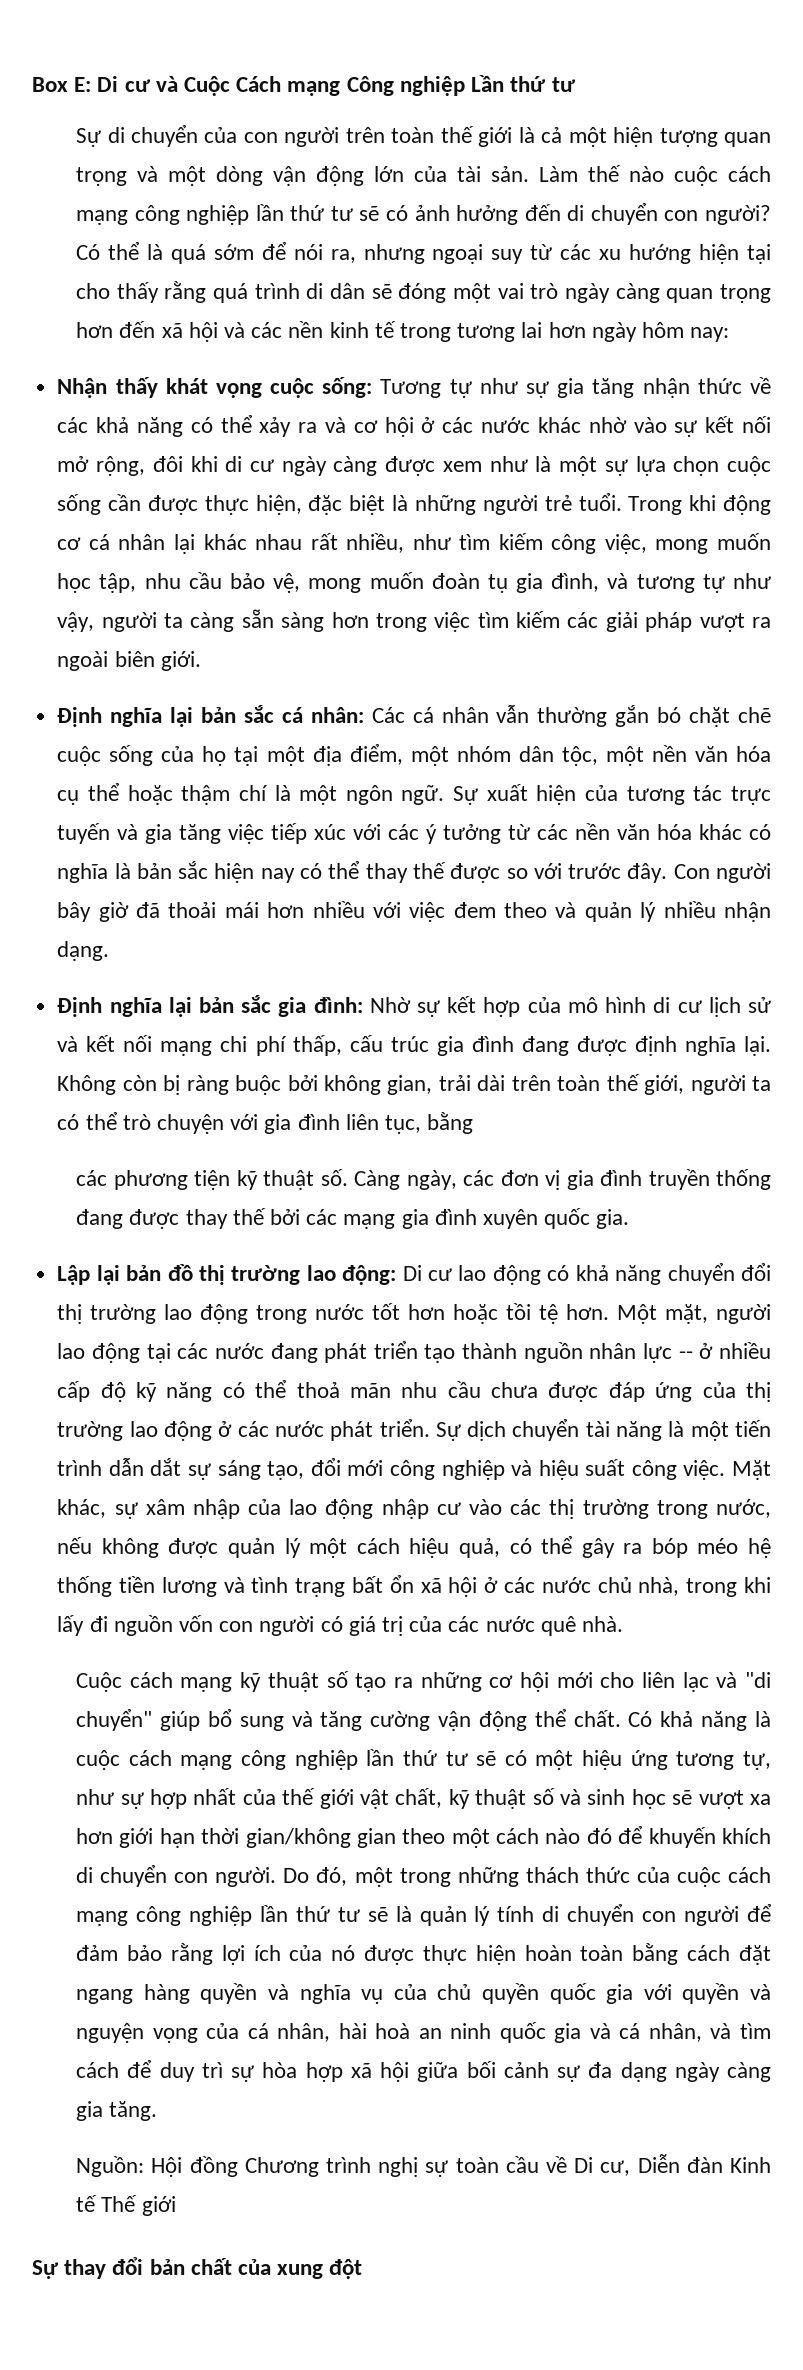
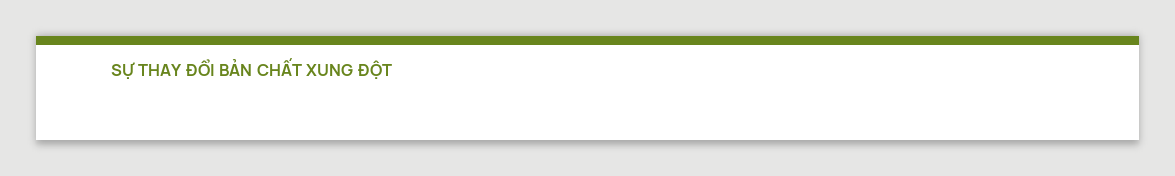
- Box E: Di cư và Cuộc Cách mạng Công nghiệp Lần thứ tư
- Sự di chuyển của con người trên toàn thế giới là cả một hiện tượng quan trọng và một dòng vận động lớn của tài sản. Làm thế nào cuộc cách mạng công nghiệp lần thứ tư sẽ có ảnh hưởng đến di chuyển con người? Có thể là quá sớm để nói ra, nhưng ngoại suy từ các xu hướng hiện tại cho thấy rằng quá trình di dân sẽ đóng một vai trò ngày càng quan trọng hơn đến xã hội và các nền kinh tế trong tương lai hơn ngày hôm nay:
- Nhận thấy khát vọng cuộc sống: Tương tự như sự gia tăng nhận thức về các khả năng có thể xảy ra và cơ hội ở các nước khác nhờ vào sự kết nối mở rộng, đôi khi di cư ngày càng được xem như là một sự lựa chọn cuộc sống cần được thực hiện, đặc biệt là những người trẻ tuổi. Trong khi động cơ cá nhân lại khác nhau rất nhiều, như tìm kiếm công việc, mong muốn học tập, nhu cầu bảo vệ, mong muốn đoàn tụ gia đình, và tương tự như vậy, người ta càng sẵn sàng hơn trong việc tìm kiếm các giải pháp vượt ra ngoài biên giới.
- Định nghĩa lại bản sắc cá nhân: Các cá nhân vẫn thường gắn bó chặt chẽ cuộc sống của họ tại một địa điểm, một nhóm dân tộc, một nền văn hóa cụ thể hoặc thậm chí là một ngôn ngữ. Sự xuất hiện của tương tác trực tuyến và gia tăng việc tiếp xúc với các ý tưởng từ các nền văn hóa khác có nghĩa là bản sắc hiện nay có thể thay thế được so với trước đây. Con người bây giờ đã thoải mái hơn nhiều với việc đem theo và quản lý nhiều nhận dạng.
- Định nghĩa lại bản sắc gia đình: Nhờ sự kết hợp của mô hình di cư lịch sử và kết nối mạng chi phí thấp, cấu trúc gia đình đang được định nghĩa lại. Không còn bị ràng buộc bởi không gian, trải dài trên toàn thế giới, người ta có thể trò chuyện với gia đình liên tục, bằng
- các phương tiện kỹ thuật số. Càng ngày, các đơn vị gia đình truyền thống đang được thay thế bởi các mạng gia đình xuyên quốc gia.
- Lập lại bản đồ thị trường lao động: Di cư lao động có khả năng chuyển đổi thị trường lao động trong nước tốt hơn hoặc tồi tệ hơn. Một mặt, người lao động tại các nước đang phát triển tạo thành nguồn nhân lực -- ở nhiều cấp độ kỹ năng có thể thoả mãn nhu cầu chưa được đáp ứng của thị trường lao động ở các nước phát triển. Sự dịch chuyển tài năng là một tiến trình dẫn dắt sự sáng tạo, đổi mới công nghiệp và hiệu suất công việc. Mặt khác, sự xâm nhập của lao động nhập cư vào các thị trường trong nước, nếu không được quản lý một cách hiệu quả, có thể gây ra bóp méo hệ thống tiền lương và tình trạng bất ổn xã hội ở các nước chủ nhà, trong khi lấy đi nguồn vốn con người có giá trị của các nước quê nhà.
- Cuộc cách mạng kỹ thuật số tạo ra những cơ hội mới cho liên lạc và "di chuyển" giúp bổ sung và tăng cường vận động thể chất. Có khả năng là cuộc cách mạng công nghiệp lần thứ tư sẽ có một hiệu ứng tương tự, như sự hợp nhất của thế giới vật chất, kỹ thuật số và sinh học sẽ vượt xa hơn giới hạn thời gian/không gian theo một cách nào đó để khuyến khích di chuyển con người. Do đó, một trong những thách thức của cuộc cách mạng công nghiệp lần thứ tư sẽ là quản lý tính di chuyển con người để đảm bảo rằng lợi ích của nó được thực hiện hoàn toàn bằng cách đặt ngang hàng quyền và nghĩa vụ của chủ quyền quốc gia với quyền và nguyện vọng của cá nhân, hài hoà an ninh quốc gia và cá nhân, và tìm cách để duy trì sự hòa hợp xã hội giữa bối cảnh sự đa dạng ngày càng gia tăng.
- Nguồn: Hội đồng Chương trình nghị sự toàn cầu về Di cư, Diễn đàn Kinh tế Thế giới
- Sự thay đổi bản chất của xung đột
+ SỰ THAY ĐỔI BẢN CHẤT XUNG ĐỘT

